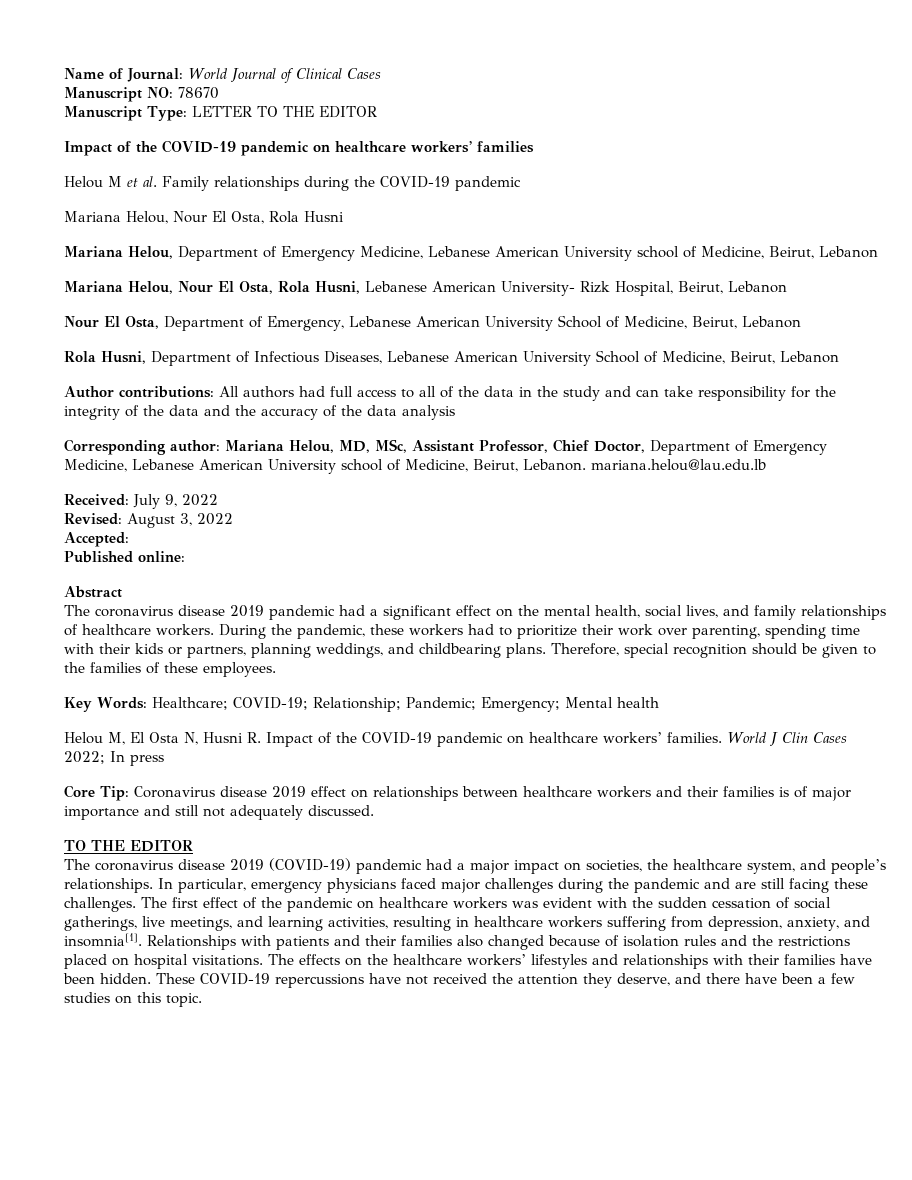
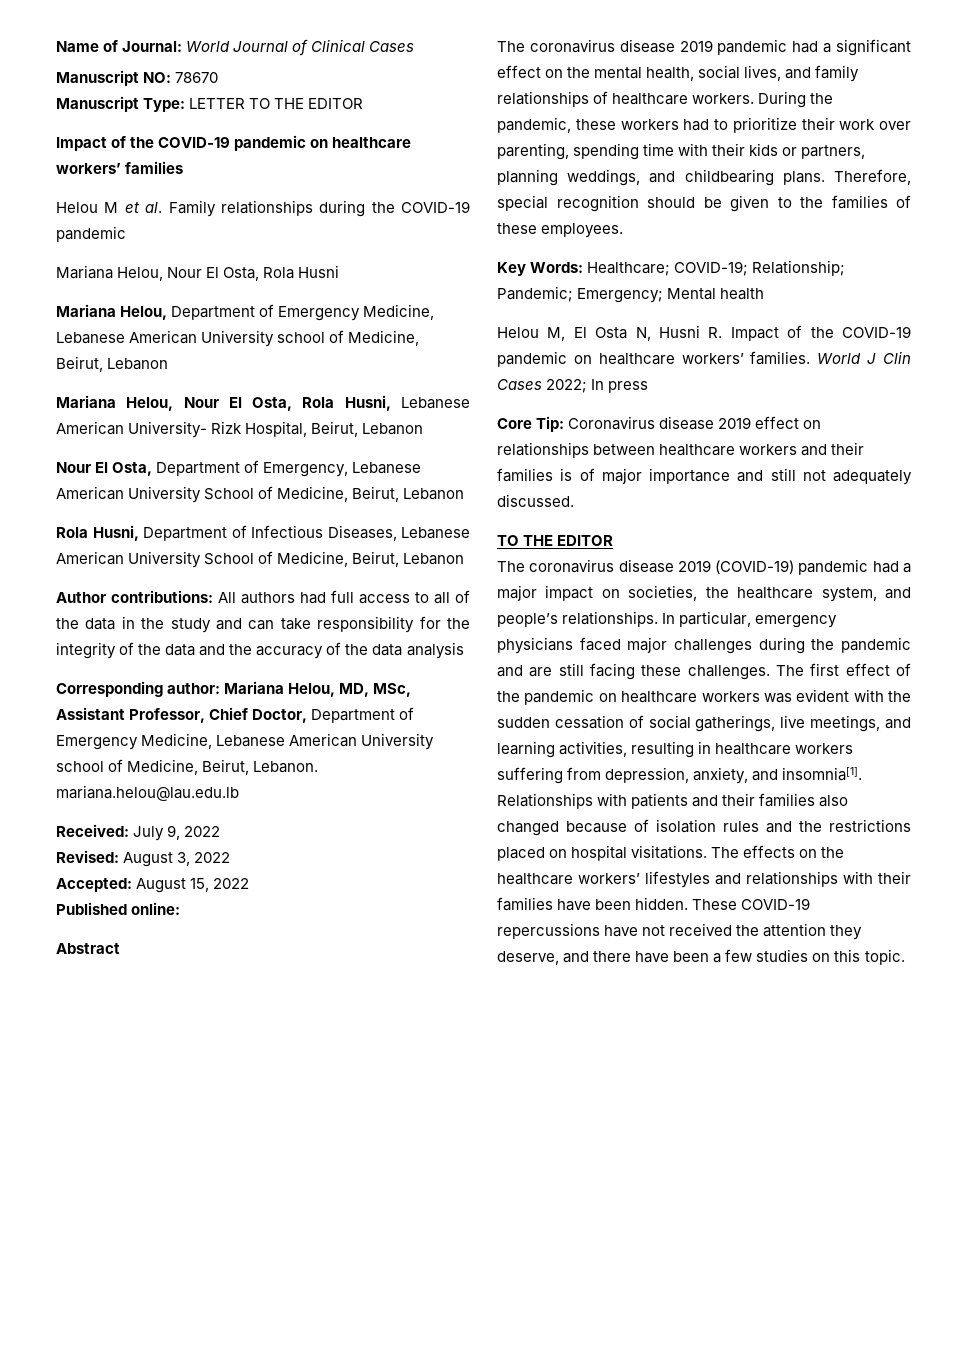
- Accepted:
+ Accepted: August 15, 2022

